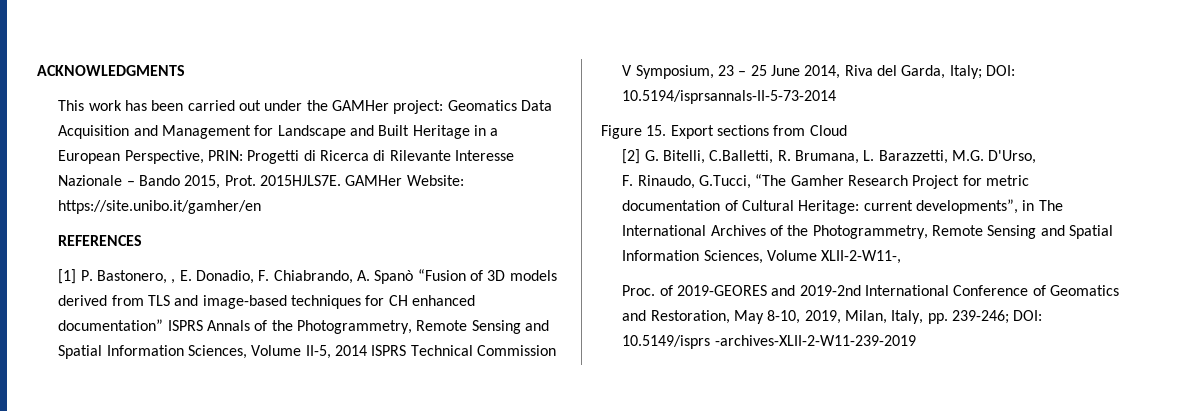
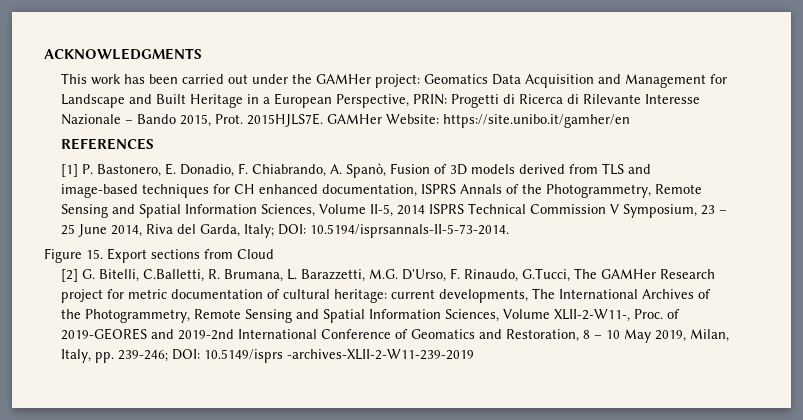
- [1] P. Bastonero, , E. Donadio, F. Chiabrando, A. Spanò “Fusion of 3D models derived from TLS and image-based techniques for CH enhanced documentation” ISPRS Annals of the Photogrammetry, Remote Sensing and Spatial Information Sciences, Volume II-5, 2014 ISPRS Technical Commission V Symposium, 23 – 25 June 2014, Riva del Garda, Italy; DOI: 10.5194/isprsannals-II-5-73-2014
+ [1] P. Bastonero, E. Donadio, F. Chiabrando, A. Spanò, Fusion of 3D models derived from TLS and image-based techniques for CH enhanced documentation, ISPRS Annals of the Photogrammetry, Remote Sensing and Spatial Information Sciences, Volume II-5, 2014 ISPRS Technical Commission V Symposium, 23 – 25 June 2014, Riva del Garda, Italy; DOI: 10.5194/isprsannals-II-5-73-2014.
- [2] G. Bitelli, C.Balletti, R. Brumana, L. Barazzetti, M.G. D'Urso,
- F. Rinaudo, G.Tucci, “The Gamher Research Project for metric documentation of Cultural Heritage: current developments”, in The International Archives of the Photogrammetry, Remote Sensing and Spatial Information Sciences, Volume XLII-2-W11-,
- Proc. of 2019-GEORES and 2019-2nd International Conference of Geomatics and Restoration, May 8-10, 2019, Milan, Italy, pp. 239-246; DOI: 10.5149/isprs -archives-XLII-2-W11-239-2019
+ [2] G. Bitelli, C.Balletti, R. Brumana, L. Barazzetti, M.G. D'Urso, F. Rinaudo, G.Tucci, The GAMHer Research project for metric documentation of cultural heritage: current developments, The International Archives of the Photogrammetry, Remote Sensing and Spatial Information Sciences, Volume XLII-2-W11-, Proc. of 2019-GEORES and 2019-2nd International Conference of Geomatics and Restoration, 8 – 10 May 2019, Milan, Italy, pp. 239-246; DOI: 10.5149/isprs -archives-XLII-2-W11-239-2019

